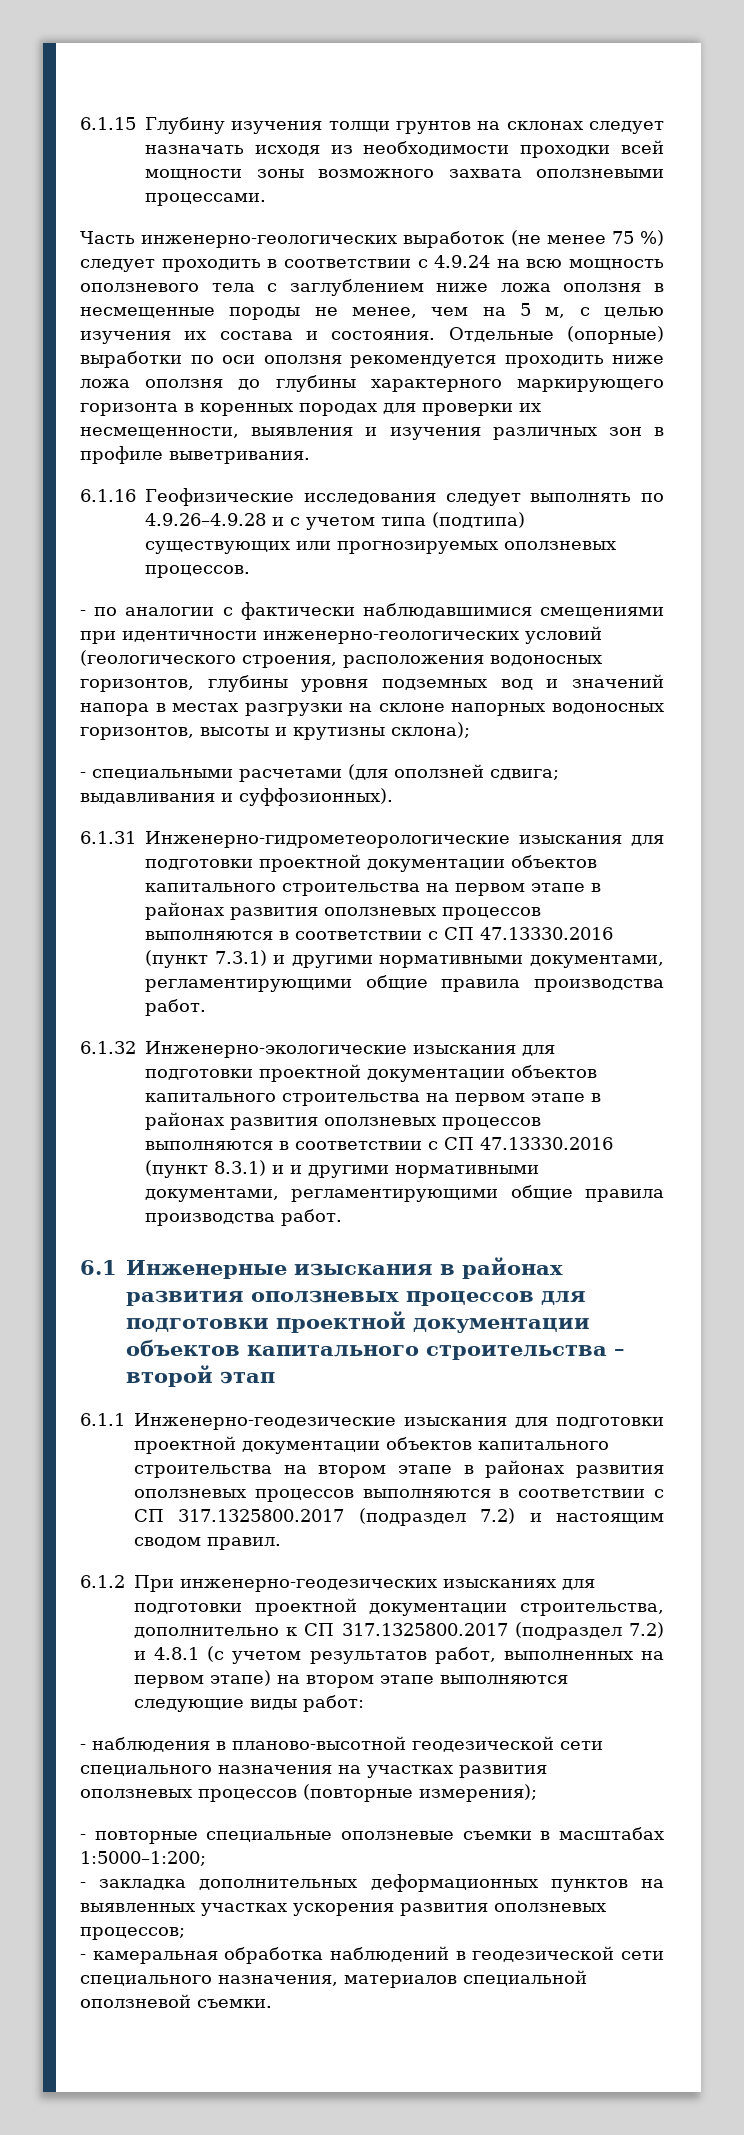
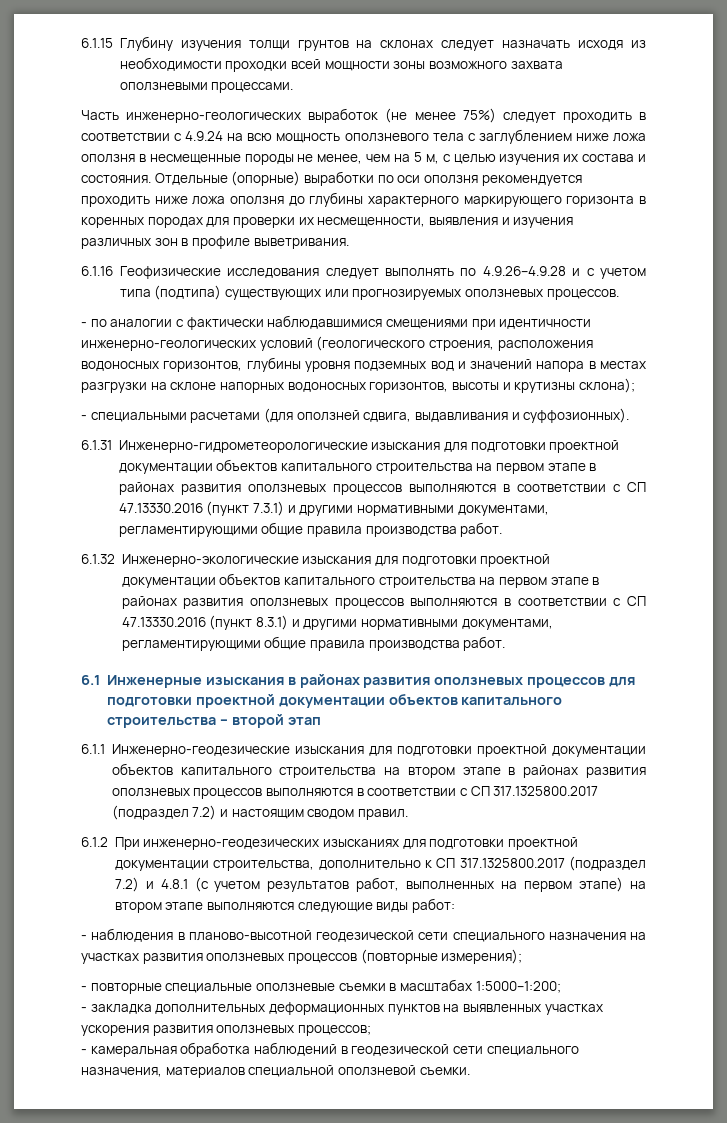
- Часть инженерно-геологических выработок (не менее 75 %) следует проходить в соответствии с 4.9.24 на всю мощность оползневого тела с заглублением ниже ложа оползня в несмещенные породы не менее, чем на 5 м, с целью изучения их состава и состояния.
+ Часть инженерно-геологических выработок (не менее 75%) следует проходить в соответствии с 4.9.24 на всю мощность оползневого тела с заглублением ниже ложа оползня в несмещенные породы не менее, чем на 5 м, с целью изучения их состава и состояния.
- - специальными расчетами (для оползней сдвига; выдавливания и суффозионных).
+ - специальными расчетами (для оползней сдвига, выдавливания и суффозионных).
- 6.1.32 Инженерно-экологические изыскания для подготовки проектной документации объектов капитального строительства на первом этапе в районах развития оползневых процессов выполняются в соответствии с СП 47.13330.2016 (пункт 8.3.1) и и другими нормативными документами, регламентирующими общие правила производства работ.
+ 6.1.32 Инженерно-экологические изыскания для подготовки проектной документации объектов капитального строительства на первом этапе в районах развития оползневых процессов выполняются в соответствии с СП 47.13330.2016 (пункт 8.3.1) и другими нормативными документами, регламентирующими общие правила производства работ.

